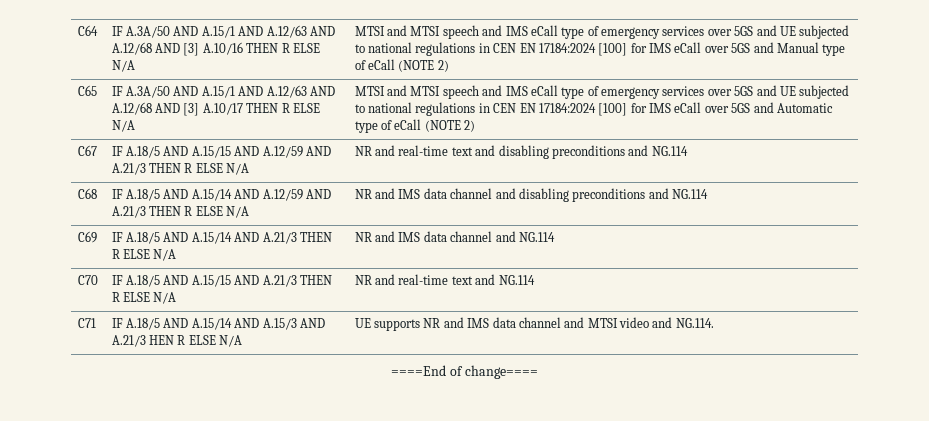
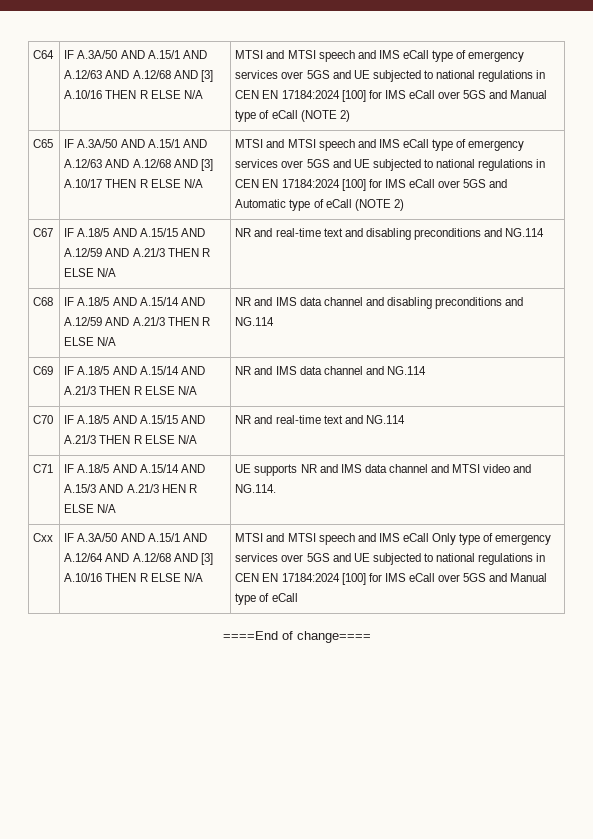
+ Cxx | IF A.3A/50 AND A.15/1 AND A.12/64 AND A.12/68 AND [3] A.10/16 THEN R ELSE N/A | MTSI and MTSI speech and IMS eCall Only type of emergency services over 5GS and UE subjected to national regulations in CEN EN 17184:2024 [100] for IMS eCall over 5GS and Manual type of eCall

